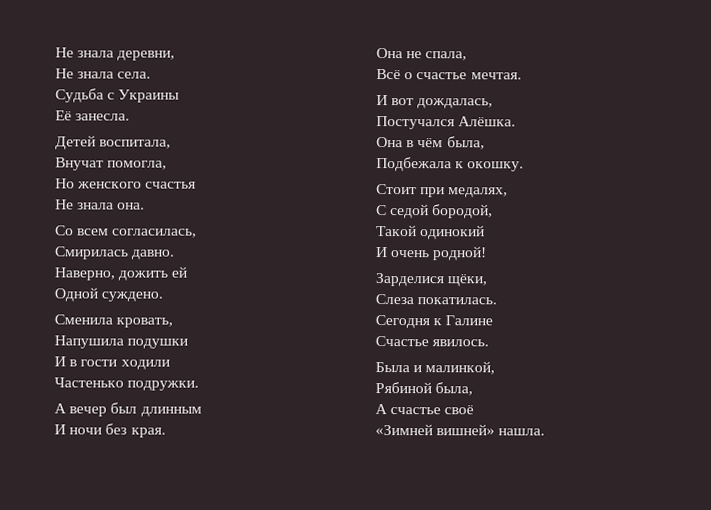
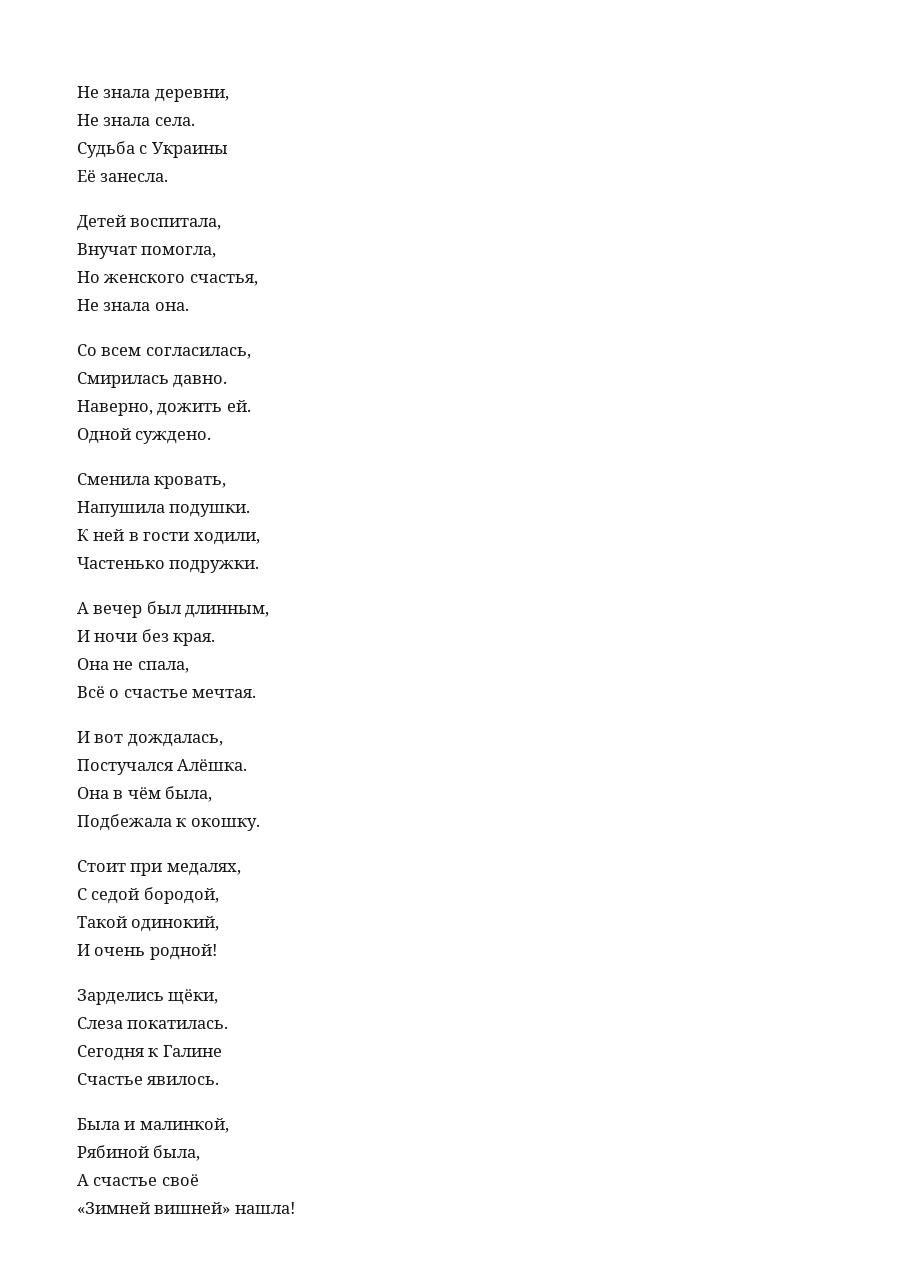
- Но женского счастья
+ Но женского счастья,
- Наверно, дожить ей
+ Наверно, дожить ей.
- Напушила подушки
- И в гости ходили
+ Напушила подушки.
+ К ней в гости ходили,
- А вечер был длинным
+ А вечер был длинным,
- Такой одинокий
+ Такой одинокий,
- Зарделися щёки,
+ Зарделись щёки,
- «Зимней вишней» нашла.
+ «Зимней вишней» нашла!

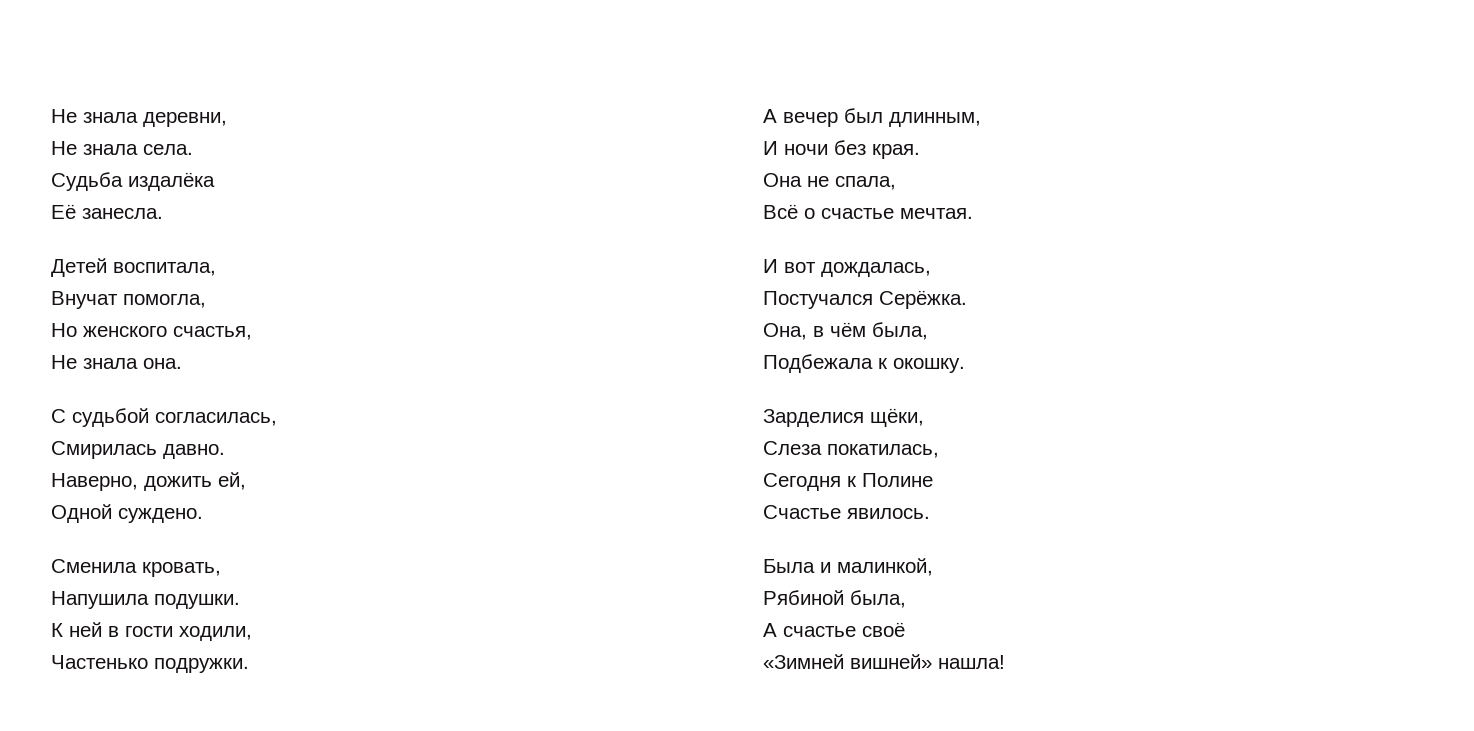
- Судьба с Украины
+ Судьба издалёка
- Со всем согласилась,
+ С судьбой согласилась,
- Наверно, дожить ей.
+ Наверно, дожить ей,
- Постучался Алёшка.
- Она в чём была,
+ Постучался Серёжка.
+ Она, в чём была,
- Стоит при медалях,
- С седой бородой,
- Такой одинокий,
- И очень родной!
- Зарделись щёки,
+ Зарделися щёки,
- Слеза покатилась.
+ Слеза покатилась,
- Сегодня к Галине
+ Сегодня к Полине

